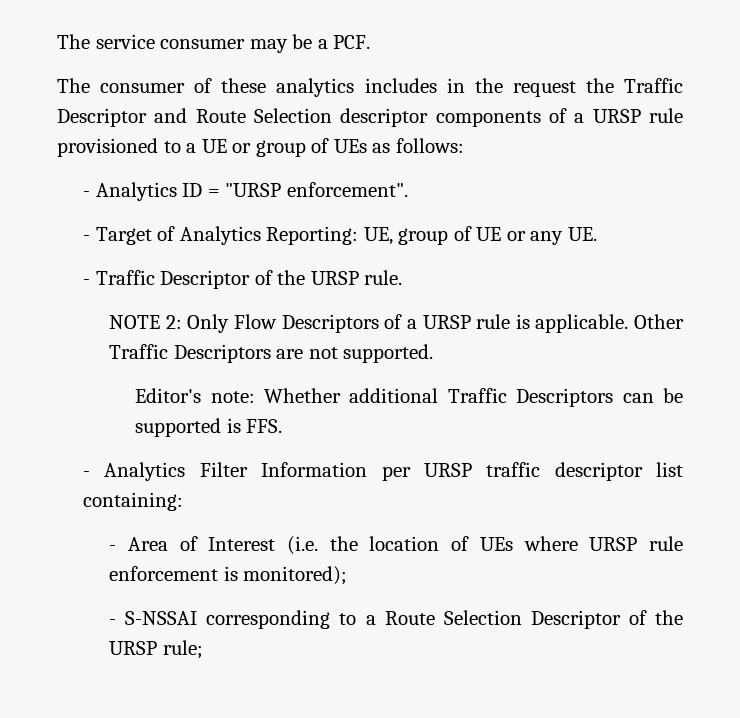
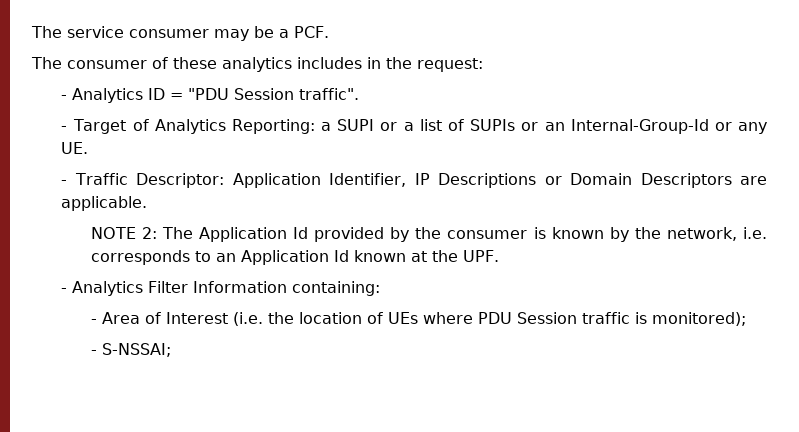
- The consumer of these analytics includes in the request the Traffic Descriptor and Route Selection descriptor components of a URSP rule provisioned to a UE or group of UEs as follows:
+ The consumer of these analytics includes in the request:
- - Analytics ID = "URSP enforcement".
+ - Analytics ID = "PDU Session traffic".
- - Target of Analytics Reporting: UE, group of UE or any UE.
+ - Target of Analytics Reporting: a SUPI or a list of SUPIs or an Internal-Group-Id or any UE.
- - Traffic Descriptor of the URSP rule.
- NOTE 2: Only Flow Descriptors of a URSP rule is applicable. Other Traffic Descriptors are not supported.
- Editor's note: Whether additional Traffic Descriptors can be supported is FFS.
+ - Traffic Descriptor: Application Identifier, IP Descriptions or Domain Descriptors are applicable.
+ NOTE 2: The Application Id provided by the consumer is known by the network, i.e. corresponds to an Application Id known at the UPF.
- - Analytics Filter Information per URSP traffic descriptor list containing:
+ - Analytics Filter Information containing:
- - Area of Interest (i.e. the location of UEs where URSP rule enforcement is monitored);
+ - Area of Interest (i.e. the location of UEs where PDU Session traffic is monitored);
- - S-NSSAI corresponding to a Route Selection Descriptor of the URSP rule;
+ - S-NSSAI;

